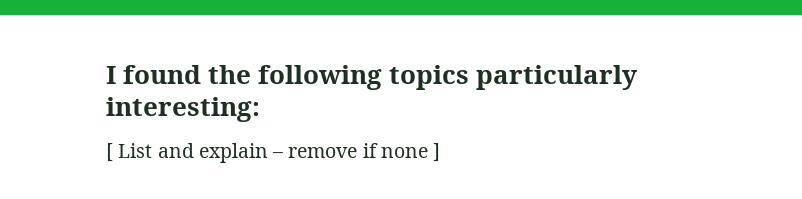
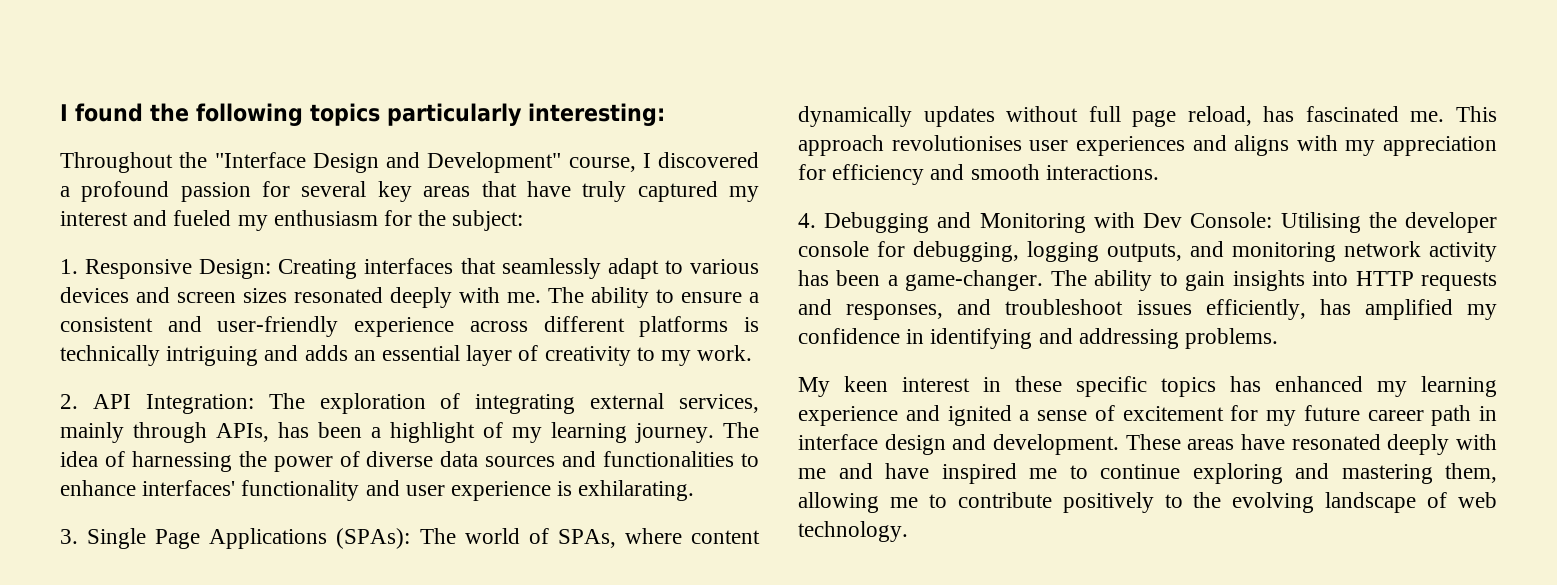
- [ List and explain – remove if none ]
+ Throughout the "Interface Design and Development" course, I discovered a profound passion for several key areas that have truly captured my interest and fueled my enthusiasm for the subject:
+ 1. Responsive Design: Creating interfaces that seamlessly adapt to various devices and screen sizes resonated deeply with me. The ability to ensure a consistent and user-friendly experience across different platforms is technically intriguing and adds an essential layer of creativity to my work.
+ 2. API Integration: The exploration of integrating external services, mainly through APIs, has been a highlight of my learning journey. The idea of harnessing the power of diverse data sources and functionalities to enhance interfaces' functionality and user experience is exhilarating.
+ 3. Single Page Applications (SPAs): The world of SPAs, where content dynamically updates without full page reload, has fascinated me. This approach revolutionises user experiences and aligns with my appreciation for efficiency and smooth interactions.
+ 4. Debugging and Monitoring with Dev Console: Utilising the developer console for debugging, logging outputs, and monitoring network activity has been a game-changer. The ability to gain insights into HTTP requests and responses, and troubleshoot issues efficiently, has amplified my confidence in identifying and addressing problems.
+ My keen interest in these specific topics has enhanced my learning experience and ignited a sense of excitement for my future career path in interface design and development. These areas have resonated deeply with me and have inspired me to continue exploring and mastering them, allowing me to contribute positively to the evolving landscape of web technology.

